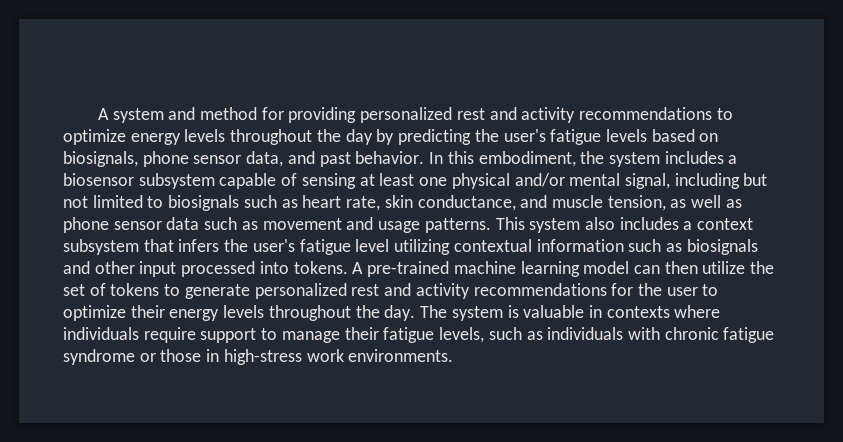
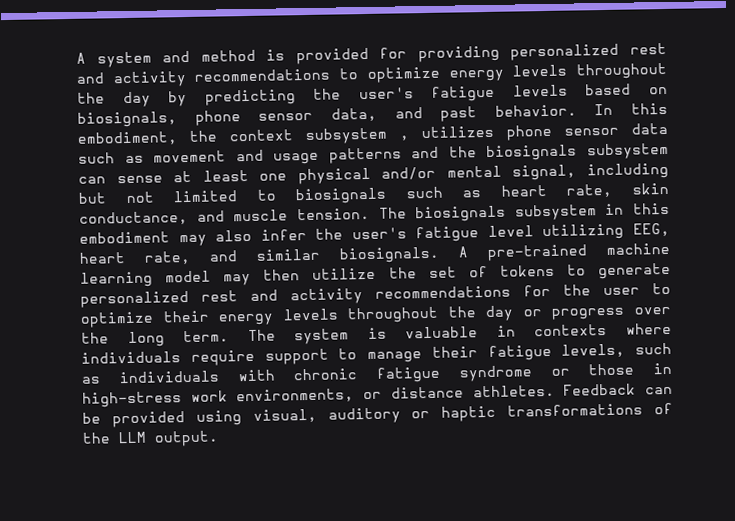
- A system and method for providing personalized rest and activity recommendations to optimize energy levels throughout the day by predicting the user's fatigue levels based on biosignals, phone sensor data, and past behavior.
+ A system and method is provided for providing personalized rest and activity recommendations to optimize energy levels throughout the day by predicting the user's fatigue levels based on biosignals, phone sensor data, and past behavior.
- In this embodiment, the system includes a biosensor subsystem capable of sensing at least one physical and/or mental signal, including but not limited to biosignals such as heart rate, skin conductance, and muscle tension, as well as phone sensor data such as movement and usage patterns. This system also includes a context subsystem that infers the user's fatigue level utilizing contextual information such as biosignals and other input processed into tokens.
+ In this embodiment, the context subsystem , utilizes phone sensor data such as movement and usage patterns and the biosignals subsystem can sense at least one physical and/or mental signal, including but not limited to biosignals such as heart rate, skin conductance, and muscle tension. The biosignals subsystem in this embodiment may also infer the user's fatigue level utilizing EEG, heart rate, and similar biosignals.
- A pre-trained machine learning model can then utilize the set of tokens to generate personalized rest and activity recommendations for the user to optimize their energy levels throughout the day.
+ A pre-trained machine learning model may then utilize the set of tokens to generate personalized rest and activity recommendations for the user to optimize their energy levels throughout the day or progress over the long term.
- The system is valuable in contexts where individuals require support to manage their fatigue levels, such as individuals with chronic fatigue syndrome or those in high-stress work environments.
+ The system is valuable in contexts where individuals require support to manage their fatigue levels, such as individuals with chronic fatigue syndrome or those in high-stress work environments, or distance athletes. Feedback can be provided using visual, auditory or haptic transformations of the LLM output.

